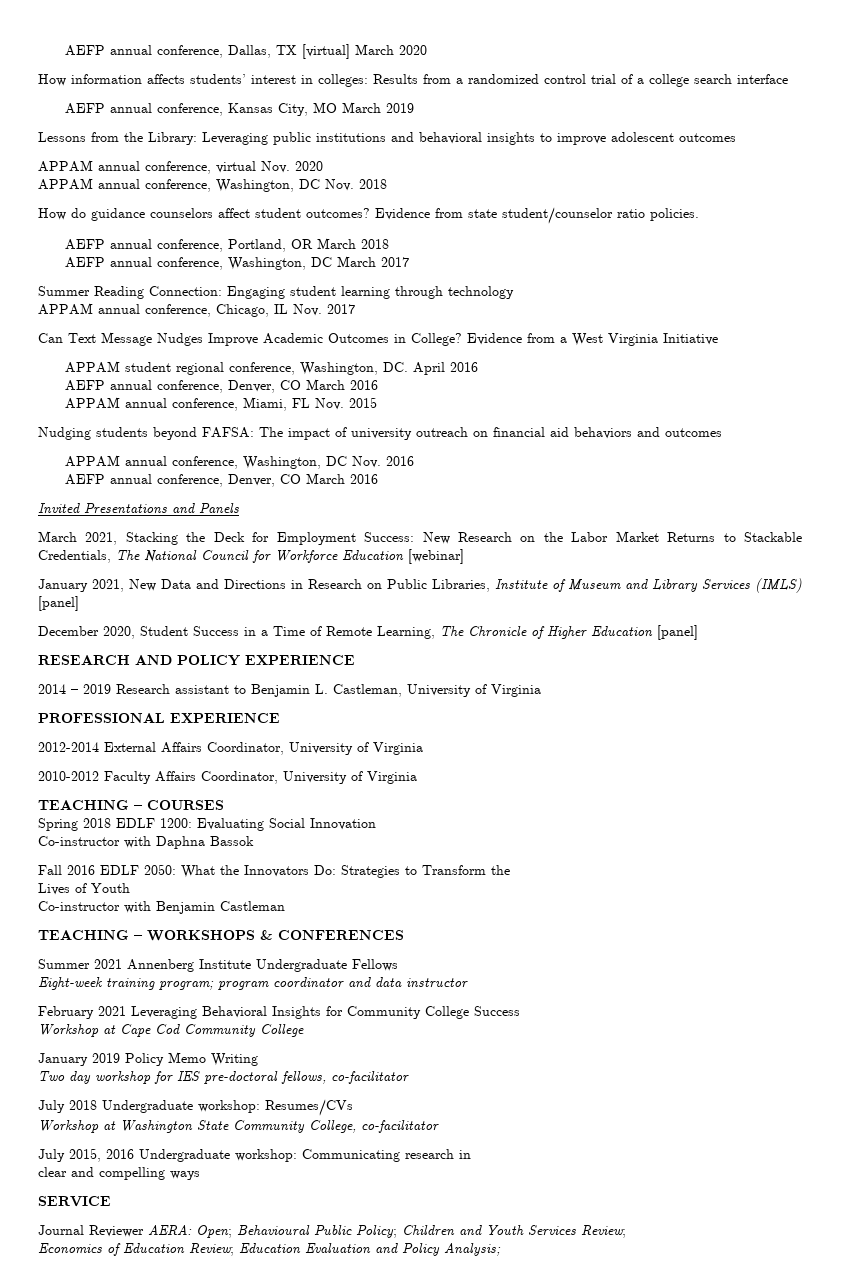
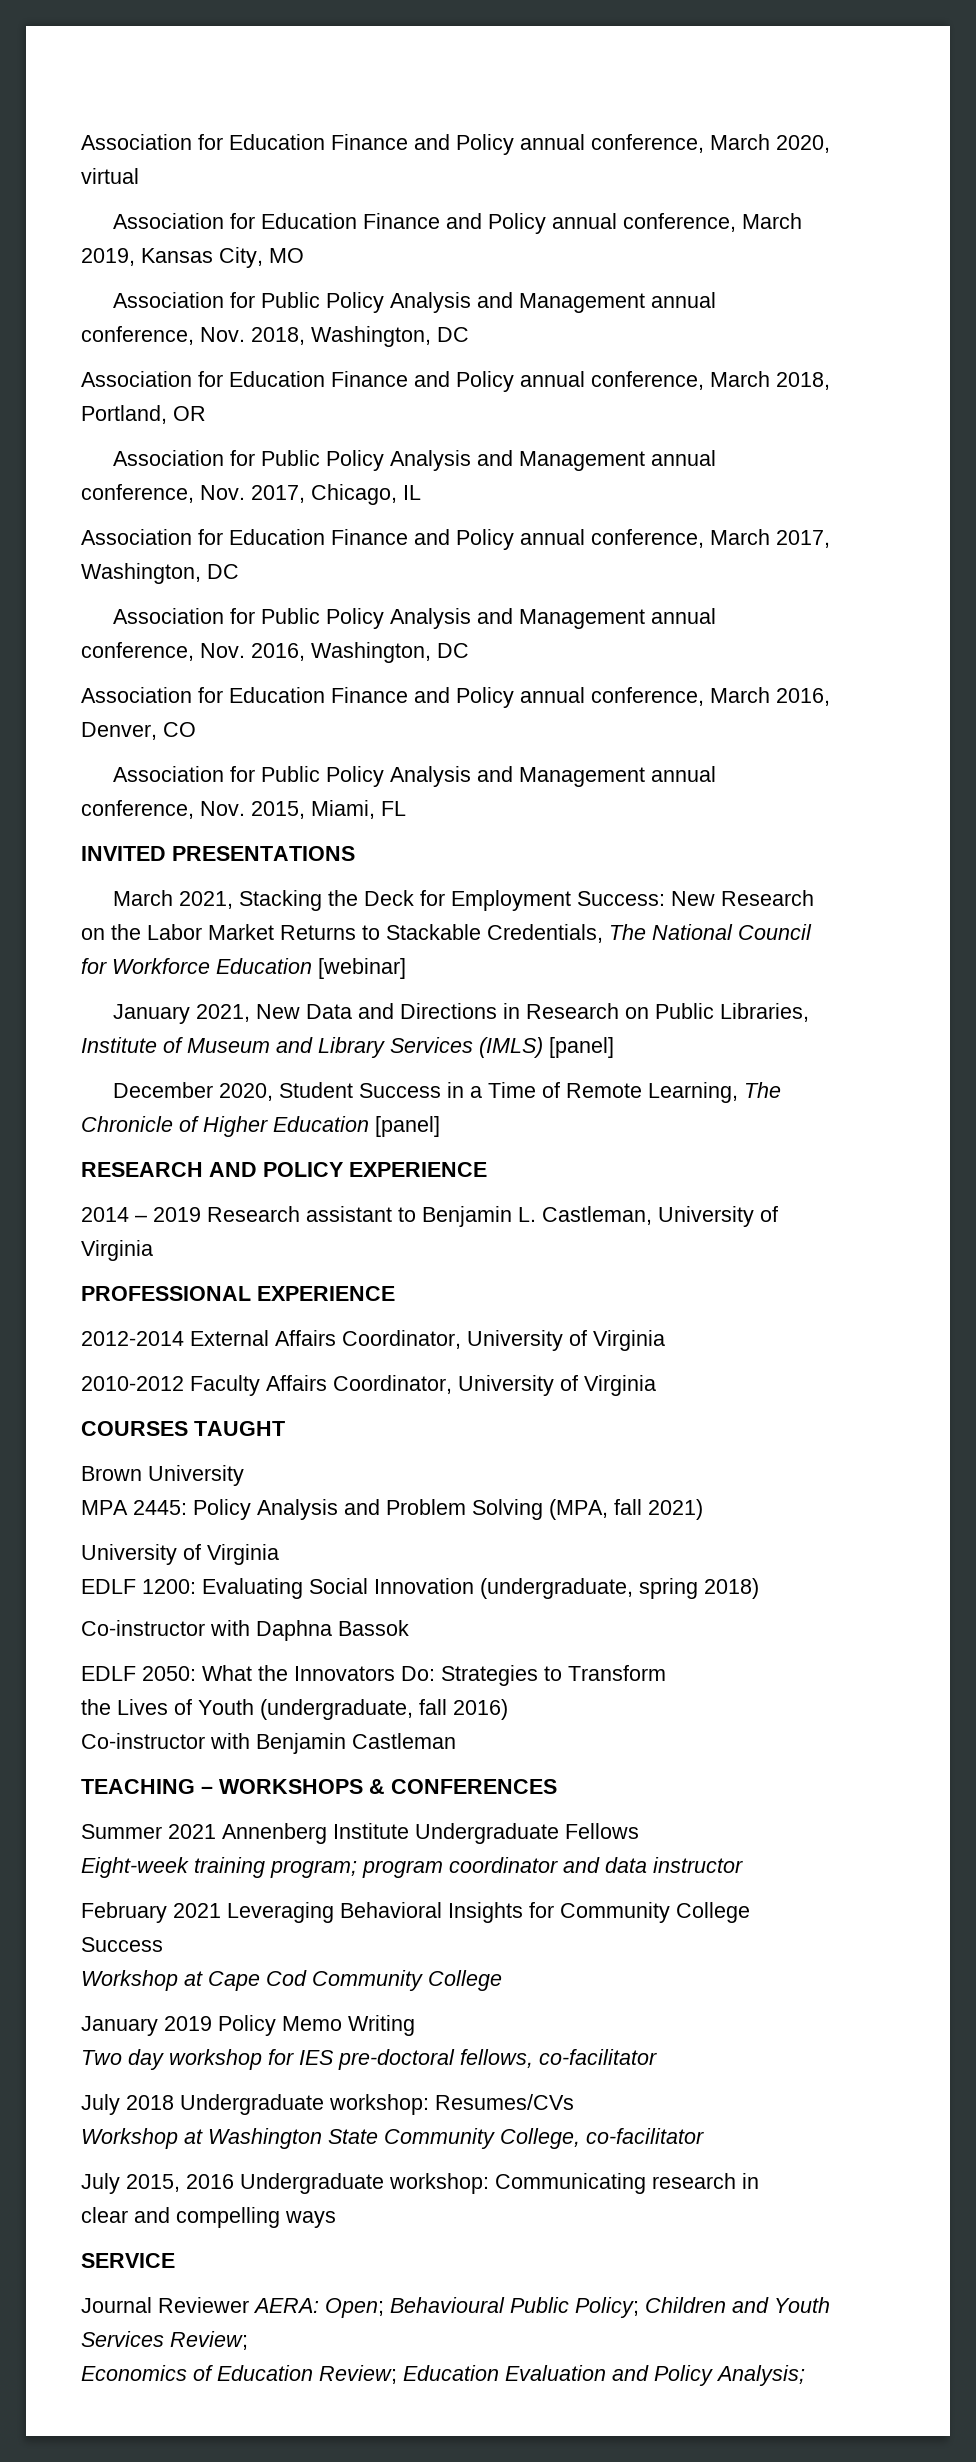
- AEFP annual conference, Dallas, TX [virtual] March 2020
- How information affects students’ interest in colleges: Results from a randomized control trial of a college search interface
- AEFP annual conference, Kansas City, MO March 2019
- Lessons from the Library: Leveraging public institutions and behavioral insights to improve adolescent outcomes
- APPAM annual conference, virtual Nov. 2020
- APPAM annual conference, Washington, DC Nov. 2018
- How do guidance counselors affect student outcomes? Evidence from state student/counselor ratio policies.
- AEFP annual conference, Portland, OR March 2018
- AEFP annual conference, Washington, DC March 2017
- Summer Reading Connection: Engaging student learning through technology
- APPAM annual conference, Chicago, IL Nov. 2017
- Can Text Message Nudges Improve Academic Outcomes in College? Evidence from a West Virginia Initiative
- APPAM student regional conference, Washington, DC. April 2016
- AEFP annual conference, Denver, CO March 2016
- APPAM annual conference, Miami, FL Nov. 2015
- Nudging students beyond FAFSA: The impact of university outreach on financial aid behaviors and outcomes
- APPAM annual conference, Washington, DC Nov. 2016
- AEFP annual conference, Denver, CO March 2016
- Invited Presentations and Panels
+ Association for Education Finance and Policy annual conference, March 2020, virtual
+ Association for Education Finance and Policy annual conference, March 2019, Kansas City, MO
+ Association for Public Policy Analysis and Management annual conference, Nov. 2018, Washington, DC
+ Association for Education Finance and Policy annual conference, March 2018, Portland, OR
+ Association for Public Policy Analysis and Management annual conference, Nov. 2017, Chicago, IL
+ Association for Education Finance and Policy annual conference, March 2017, Washington, DC
+ Association for Public Policy Analysis and Management annual conference, Nov. 2016, Washington, DC
+ Association for Education Finance and Policy annual conference, March 2016, Denver, CO
+ Association for Public Policy Analysis and Management annual conference, Nov. 2015, Miami, FL
+ INVITED PRESENTATIONS
- TEACHING – COURSES
- Spring 2018 EDLF 1200: Evaluating Social Innovation
+ COURSES TAUGHT
+ Brown University
+ MPA 2445: Policy Analysis and Problem Solving (MPA, fall 2021)
+ University of Virginia
+ EDLF 1200: Evaluating Social Innovation (undergraduate, spring 2018)
- Fall 2016 EDLF 2050: What the Innovators Do: Strategies to Transform the
- Lives of Youth
+ EDLF 2050: What the Innovators Do: Strategies to Transform
+ the Lives of Youth (undergraduate, fall 2016)

